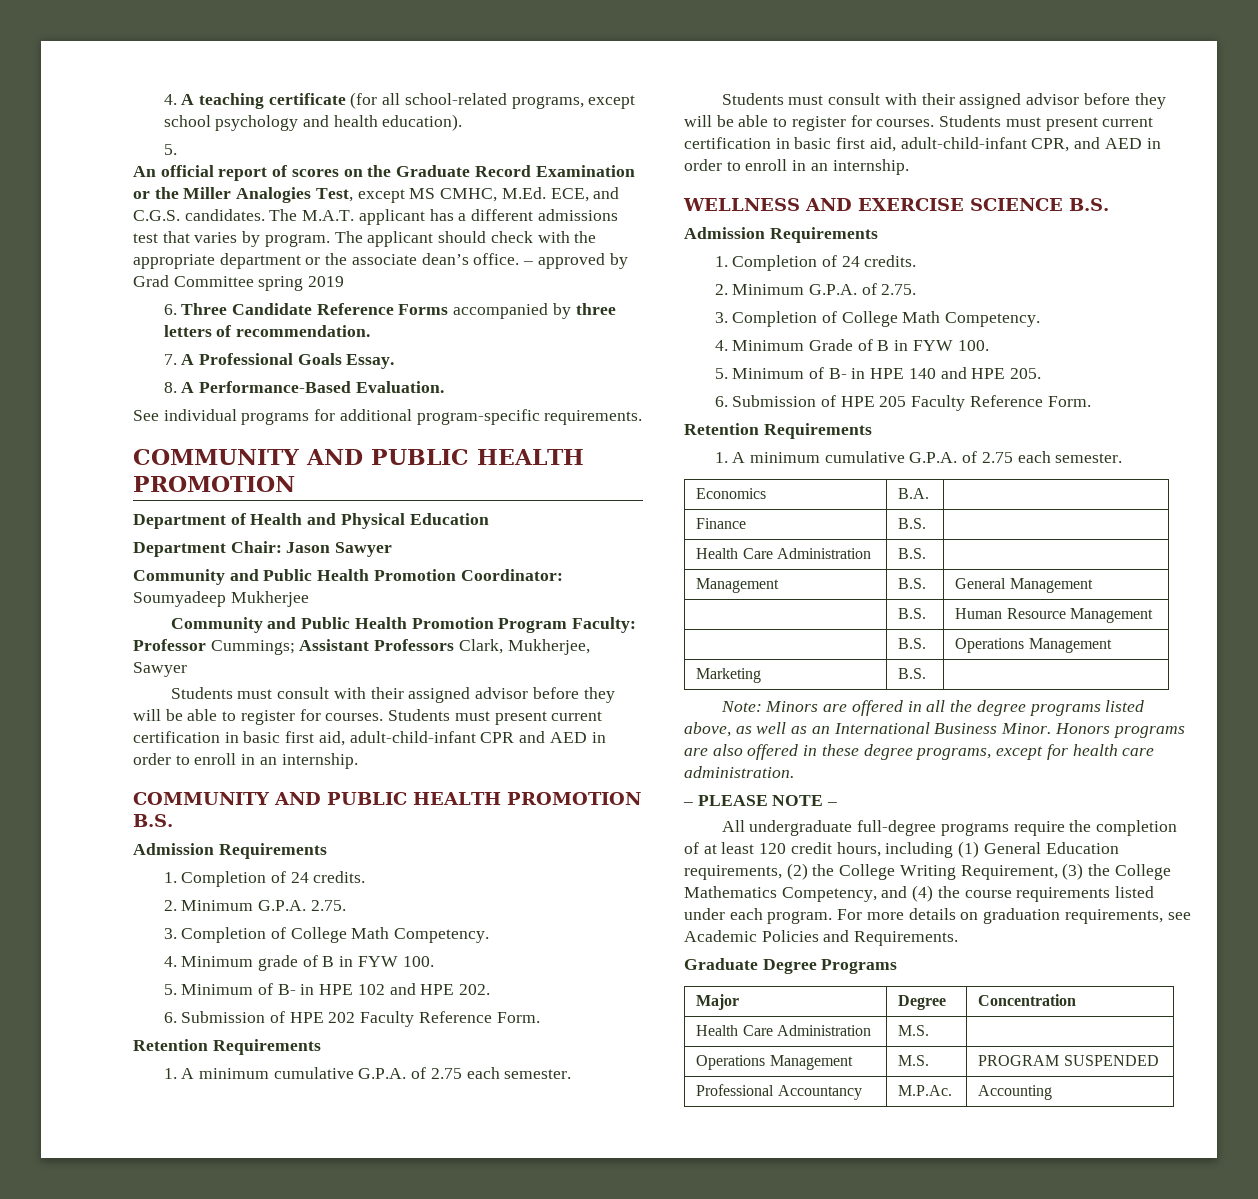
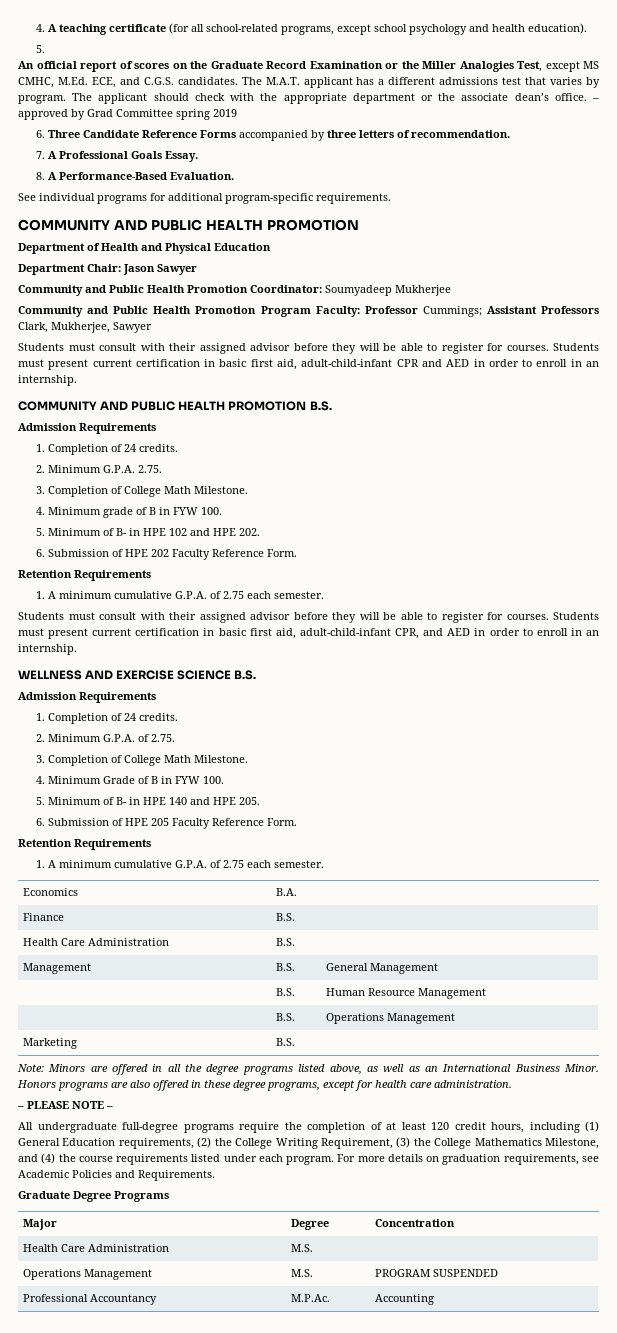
  2. Minimum G.P.A. 2.75.
- 3. Completion of College Math Competency.
+ 3. Completion of College Math Milestone.
  2. Minimum G.P.A. of 2.75.
- 3. Completion of College Math Competency.
+ 3. Completion of College Math Milestone.
- All undergraduate full-degree programs require the completion of at least 120 credit hours, including (1) General Education requirements, (2) the College Writing Requirement, (3) the College Mathematics Competency, and (4) the course requirements listed under each program.
+ All undergraduate full-degree programs require the completion of at least 120 credit hours, including (1) General Education requirements, (2) the College Writing Requirement, (3) the College Mathematics Milestone, and (4) the course requirements listed under each program.

